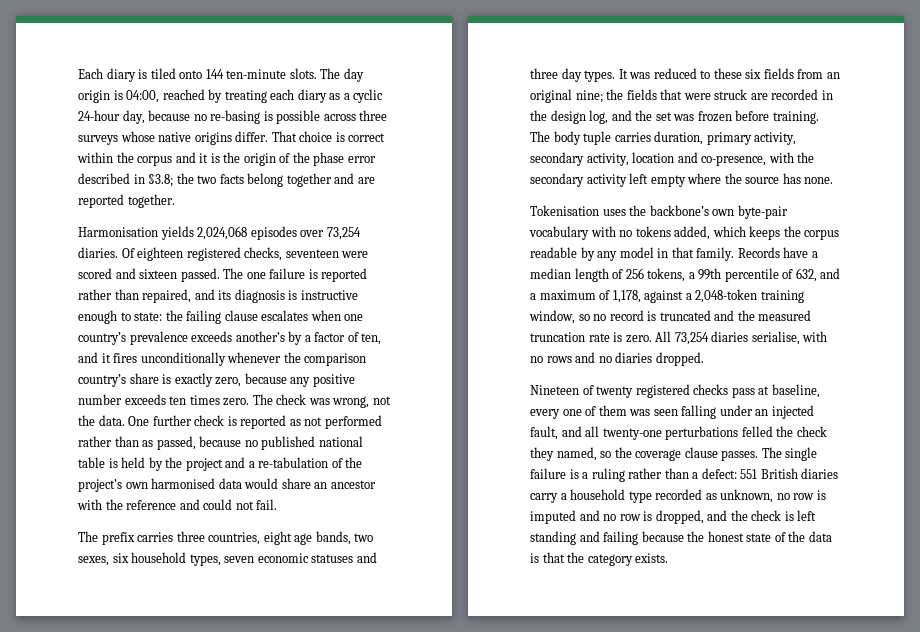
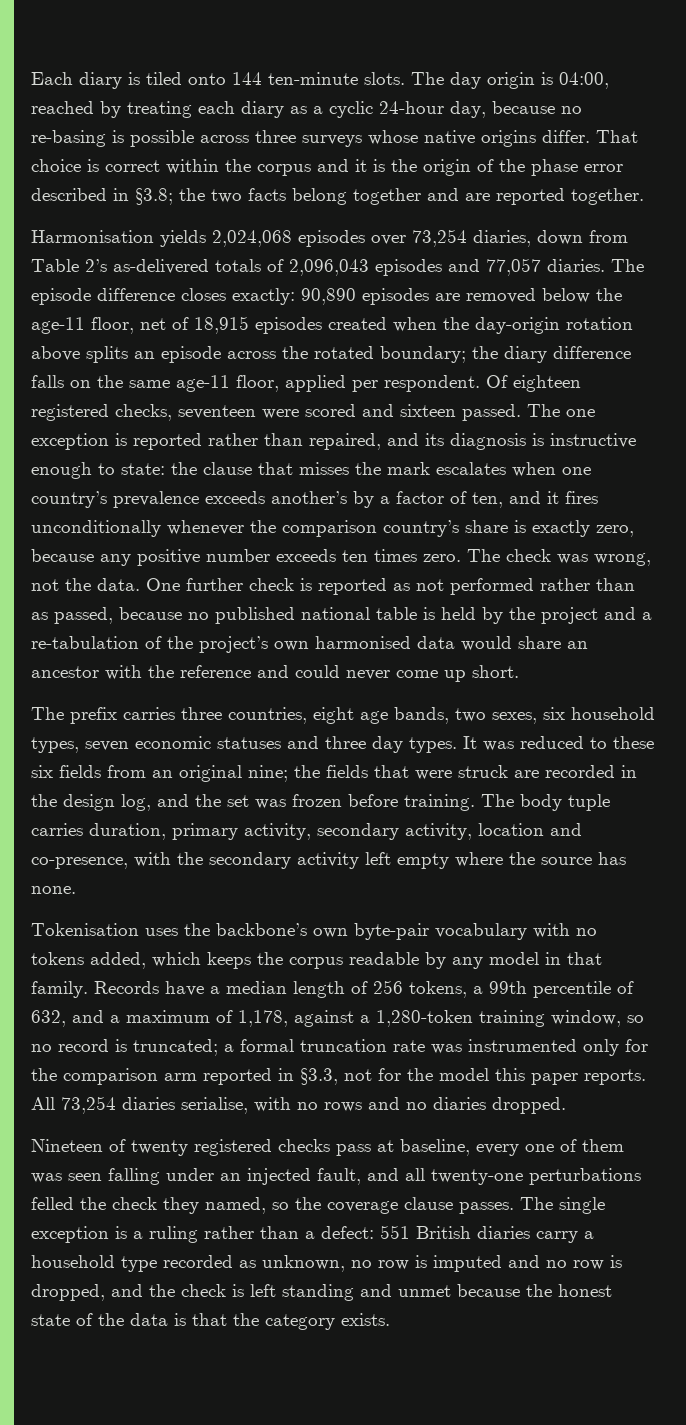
- Harmonisation yields 2,024,068 episodes over 73,254 diaries.
+ Harmonisation yields 2,024,068 episodes over 73,254 diaries, down from Table 2’s as-delivered totals of 2,096,043 episodes and 77,057 diaries. The episode difference closes exactly: 90,890 episodes are removed below the age-11 floor, net of 18,915 episodes created when the day-origin rotation above splits an episode across the rotated boundary; the diary difference falls on the same age-11 floor, applied per respondent.
- The one failure is reported rather than repaired, and its diagnosis is instructive enough to state: the failing clause escalates when one country’s prevalence exceeds another’s by a factor of ten, and it fires unconditionally whenever the comparison country’s share is exactly zero, because any positive number exceeds ten times zero.
+ The one exception is reported rather than repaired, and its diagnosis is instructive enough to state: the clause that misses the mark escalates when one country’s prevalence exceeds another’s by a factor of ten, and it fires unconditionally whenever the comparison country’s share is exactly zero, because any positive number exceeds ten times zero.
- One further check is reported as not performed rather than as passed, because no published national table is held by the project and a re-tabulation of the project’s own harmonised data would share an ancestor with the reference and could not fail.
+ One further check is reported as not performed rather than as passed, because no published national table is held by the project and a re-tabulation of the project’s own harmonised data would share an ancestor with the reference and could never come up short.
- Records have a median length of 256 tokens, a 99th percentile of 632, and a maximum of 1,178, against a 2,048-token training window, so no record is truncated and the measured truncation rate is zero.
+ Records have a median length of 256 tokens, a 99th percentile of 632, and a maximum of 1,178, against a 1,280-token training window, so no record is truncated; a formal truncation rate was instrumented only for the comparison arm reported in §3.3, not for the model this paper reports.
- The single failure is a ruling rather than a defect: 551 British diaries carry a household type recorded as unknown, no row is imputed and no row is dropped, and the check is left standing and failing because the honest state of the data is that the category exists.
+ The single exception is a ruling rather than a defect: 551 British diaries carry a household type recorded as unknown, no row is imputed and no row is dropped, and the check is left standing and unmet because the honest state of the data is that the category exists.

